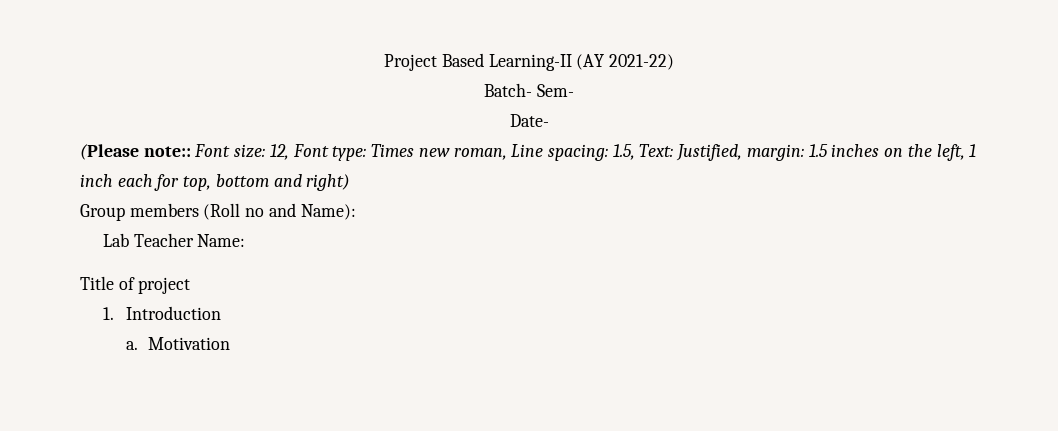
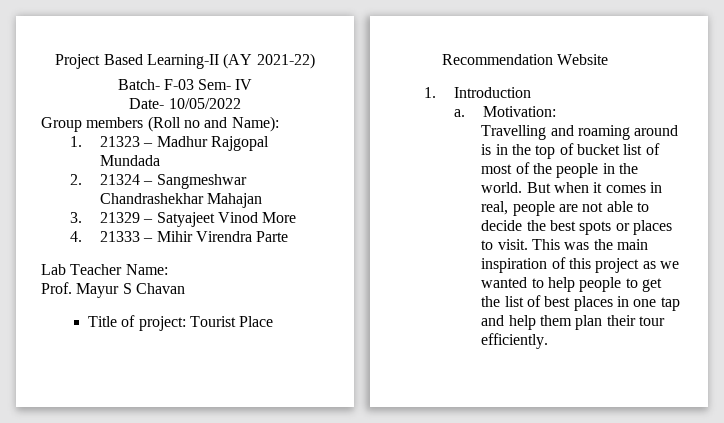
- Batch- Sem-
+ Batch- F-03 Sem- IV
- Date-
- (Please note:: Font size: 12, Font type: Times new roman, Line spacing: 1.5, Text: Justified, margin: 1.5 inches on the left, 1 inch each for top, bottom and right)
+ Date- 10/05/2022
+ 1. 21323 – Madhur Rajgopal Mundada
+ 2. 21324 – Sangmeshwar Chandrashekhar Mahajan
+ 3. 21329 – Satyajeet Vinod More
+ 4. 21333 – Mihir Virendra Parte
  Lab Teacher Name:
- Title of project
+ Prof. Mayur S Chavan
+ Title of project: Tourist Place Recommendation Website
  1. Introduction
- a. Motivation
+ a. Motivation:
+ Travelling and roaming around is in the top of bucket list of most of the people in the world. But when it comes in real, people are not able to decide the best spots or places to visit. This was the main inspiration of this project as we wanted to help people to get the list of best places in one tap and help them plan their tour efficiently.

